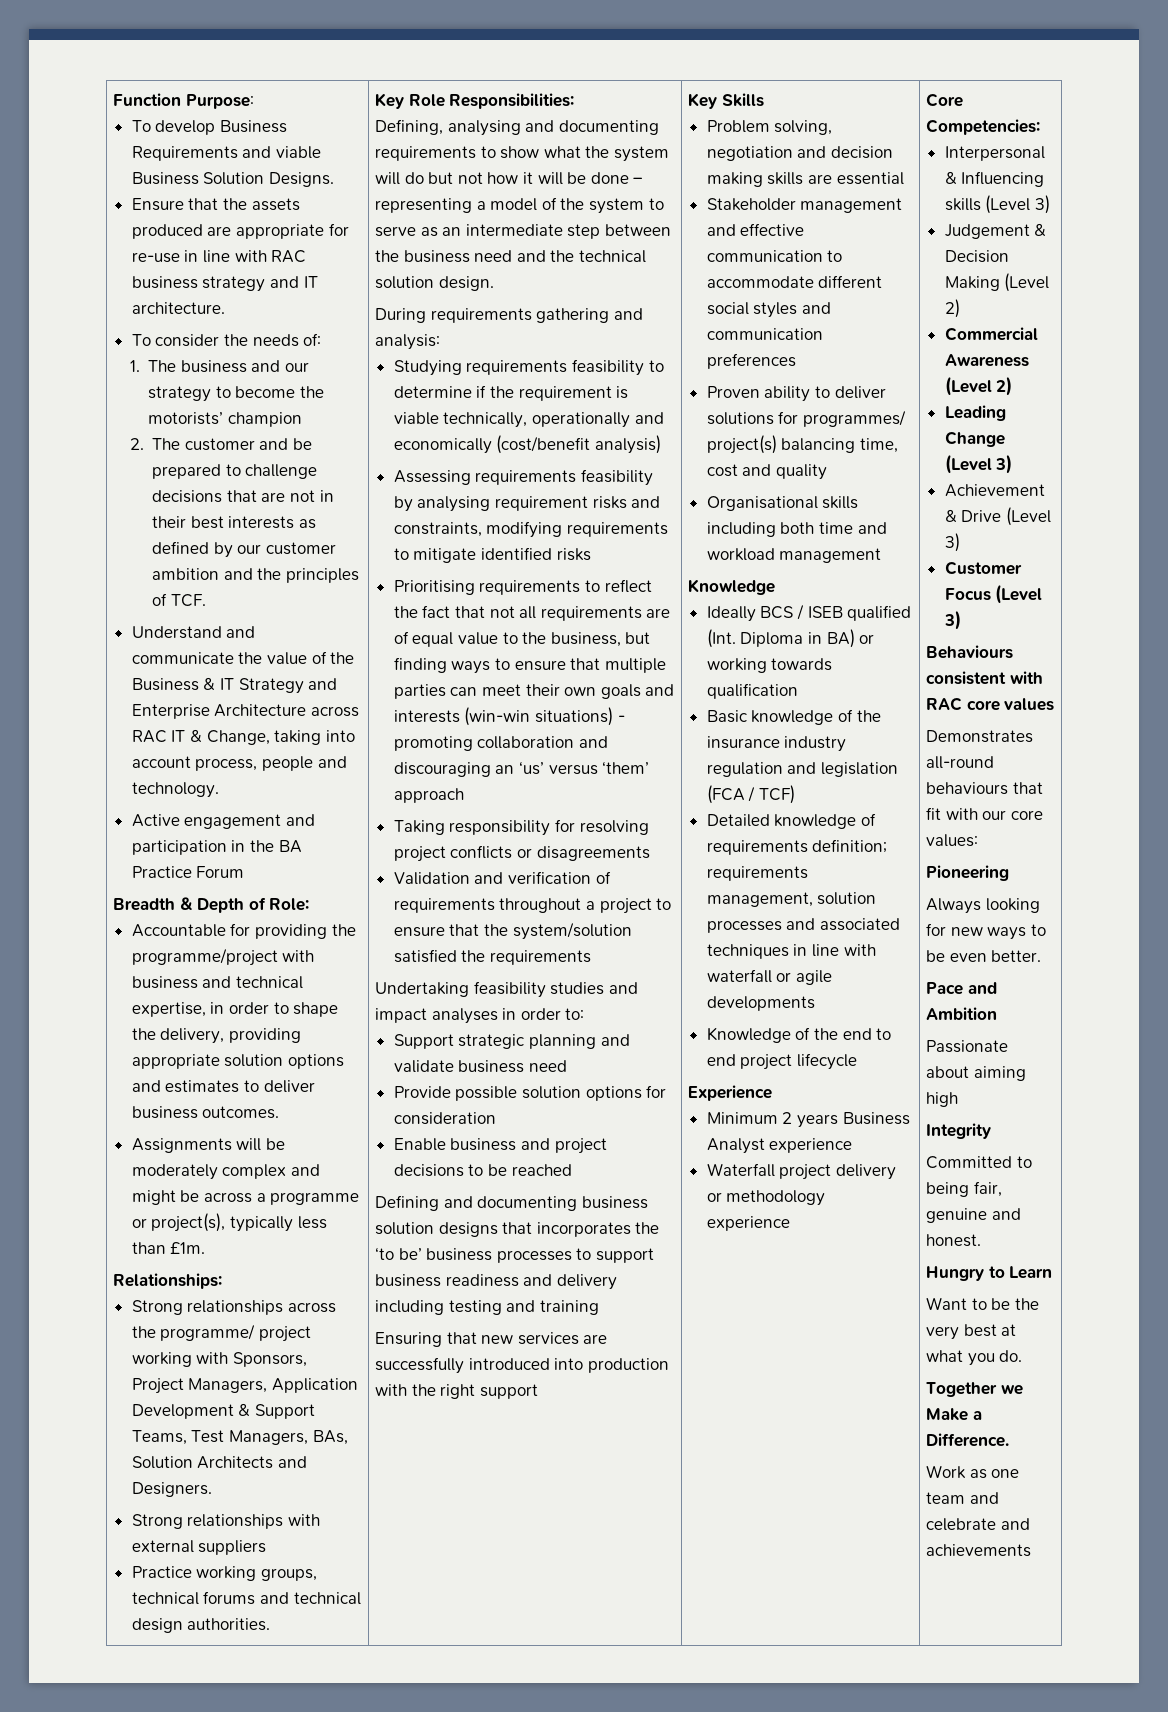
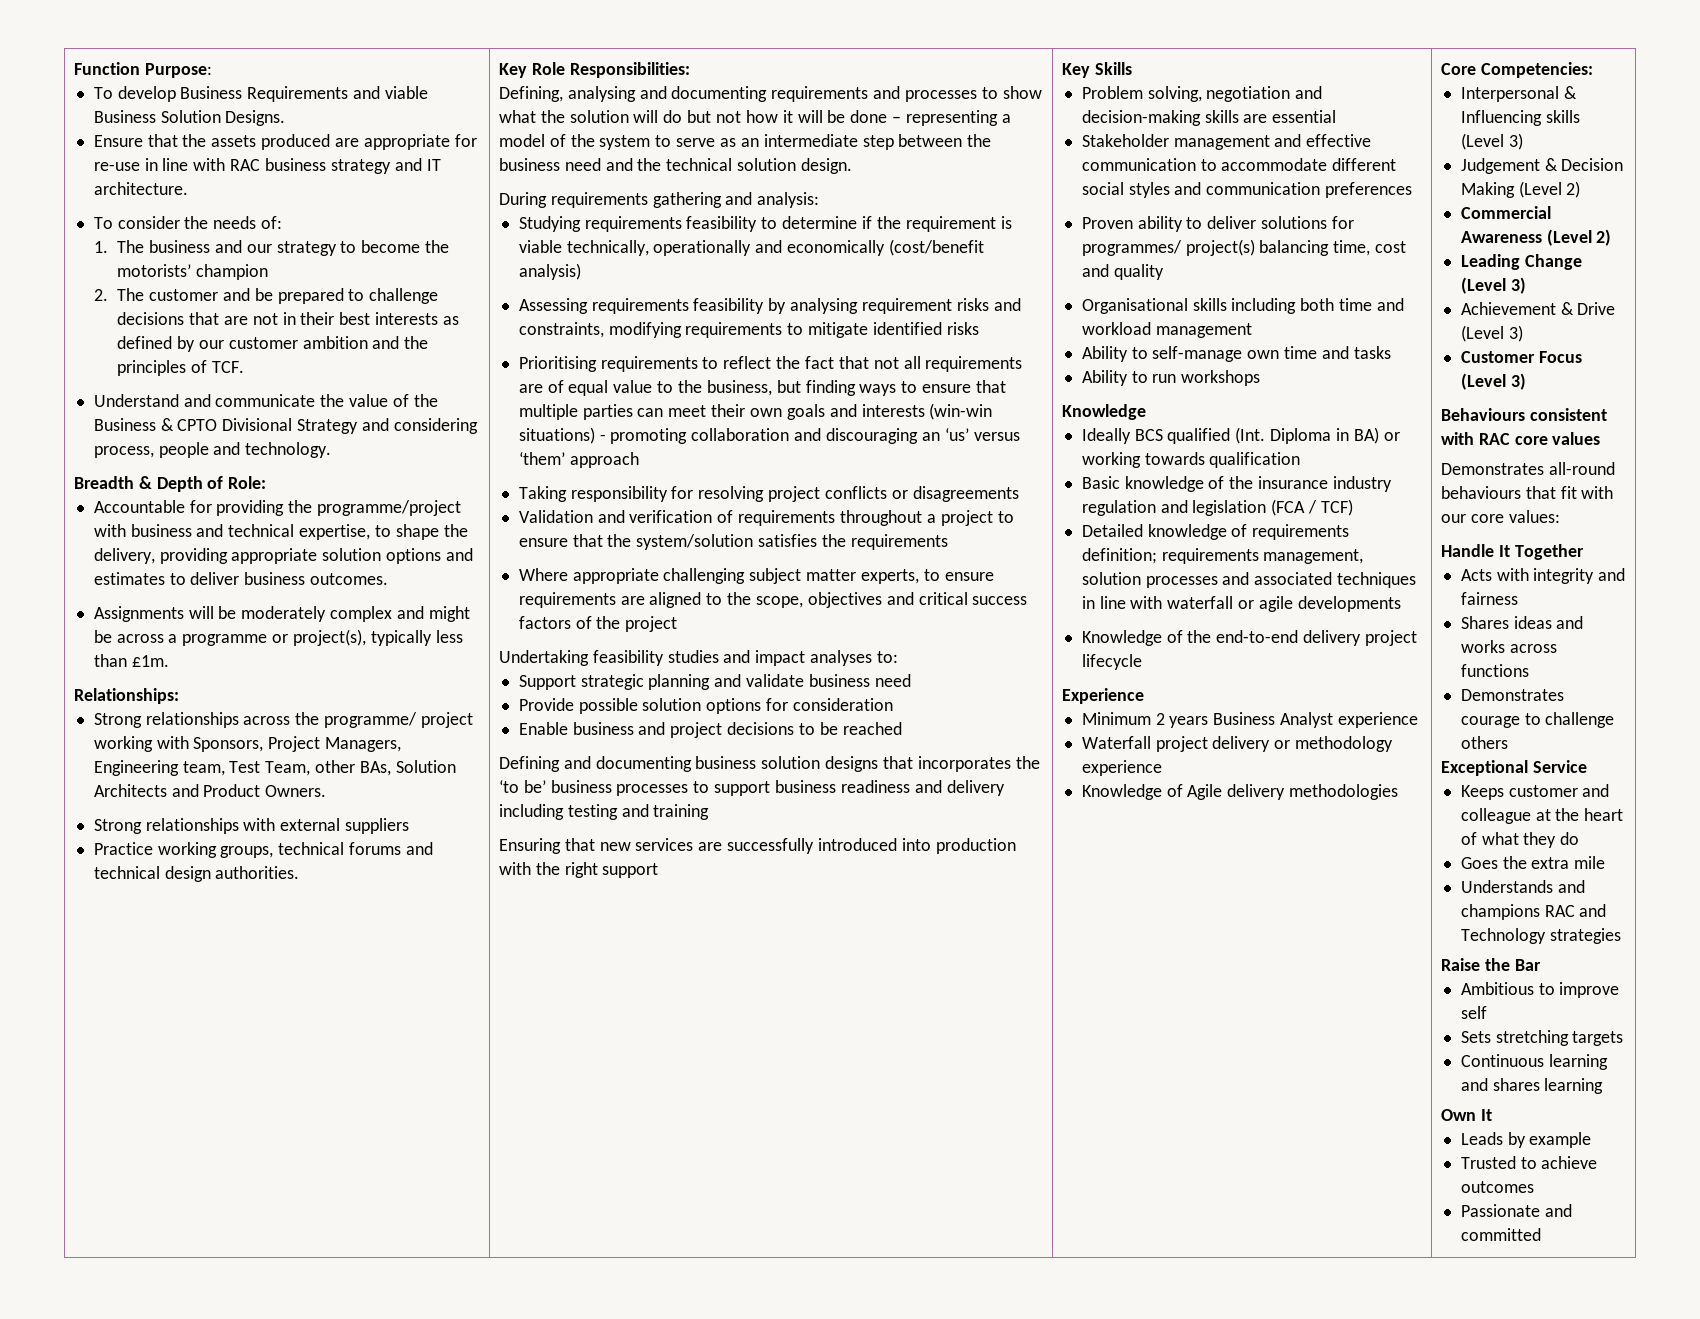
- Understand and communicate the value of the Business & IT Strategy and Enterprise Architecture across RAC IT & Change, taking into account process, people and technology.
- Active engagement and participation in the BA Practice Forum
+ Understand and communicate the value of the Business & CPTO Divisional Strategy and considering process, people and technology.
- Accountable for providing the programme/project with business and technical expertise, in order to shape the delivery, providing appropriate solution options and estimates to deliver business outcomes.
+ Accountable for providing the programme/project with business and technical expertise, to shape the delivery, providing appropriate solution options and estimates to deliver business outcomes.
- Strong relationships across the programme/ project working with Sponsors, Project Managers, Application Development & Support Teams, Test Managers, BAs, Solution Architects and Designers.
+ Strong relationships across the programme/ project working with Sponsors, Project Managers, Engineering team, Test Team, other BAs, Solution Architects and Product Owners.
- Defining, analysing and documenting requirements to show what the system will do but not how it will be done – representing a model of the system to serve as an intermediate step between the business need and the technical solution design.
+ Defining, analysing and documenting requirements and processes to show what the solution will do but not how it will be done – representing a model of the system to serve as an intermediate step between the business need and the technical solution design.
- Validation and verification of requirements throughout a project to ensure that the system/solution satisfied the requirements
+ Validation and verification of requirements throughout a project to ensure that the system/solution satisfies the requirements
+ Where appropriate challenging subject matter experts, to ensure requirements are aligned to the scope, objectives and critical success factors of the project
- Undertaking feasibility studies and impact analyses in order to:
+ Undertaking feasibility studies and impact analyses to:
- Problem solving, negotiation and decision making skills are essential
+ Problem solving, negotiation and decision-making skills are essential
+ Ability to self-manage own time and tasks
+ Ability to run workshops
- Ideally BCS / ISEB qualified (Int. Diploma in BA) or working towards qualification
+ Ideally BCS qualified (Int. Diploma in BA) or working towards qualification
- Knowledge of the end to end project lifecycle
+ Knowledge of the end-to-end delivery project lifecycle
+ Knowledge of Agile delivery methodologies
- Pioneering
- Always looking for new ways to be even better.
- Pace and Ambition
- Passionate about aiming high
- Integrity
- Committed to being fair, genuine and honest.
- Hungry to Learn
- Want to be the very best at what you do.
- Together we Make a Difference.
- Work as one team and celebrate and achievements
+ Handle It Together
+ Acts with integrity and fairness
+ Shares ideas and works across functions
+ Demonstrates courage to challenge others
+ Exceptional Service
+ Keeps customer and colleague at the heart of what they do
+ Goes the extra mile
+ Understands and champions RAC and Technology strategies
+ Raise the Bar
+ Ambitious to improve self
+ Sets stretching targets
+ Continuous learning and shares learning
+ Own It
+ Leads by example
+ Trusted to achieve outcomes
+ Passionate and committed

